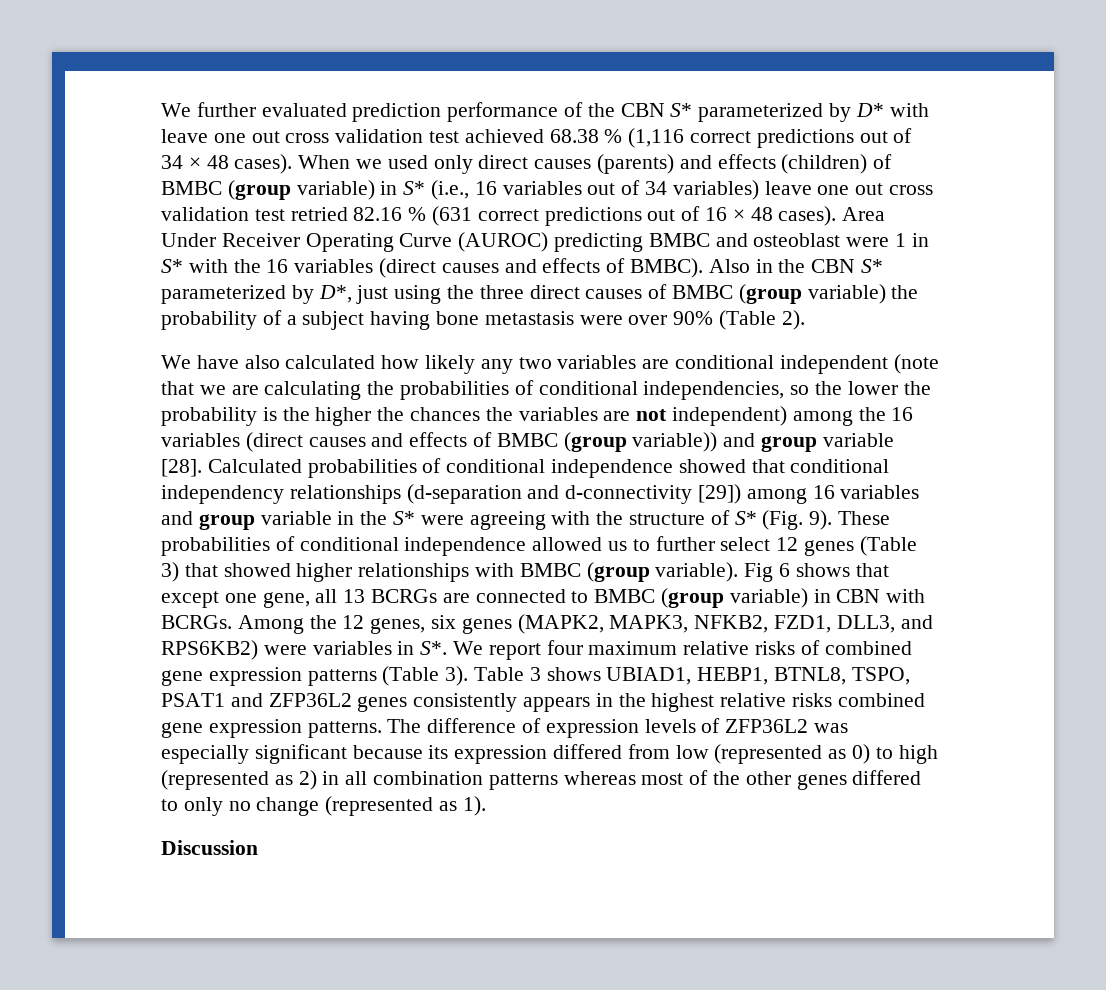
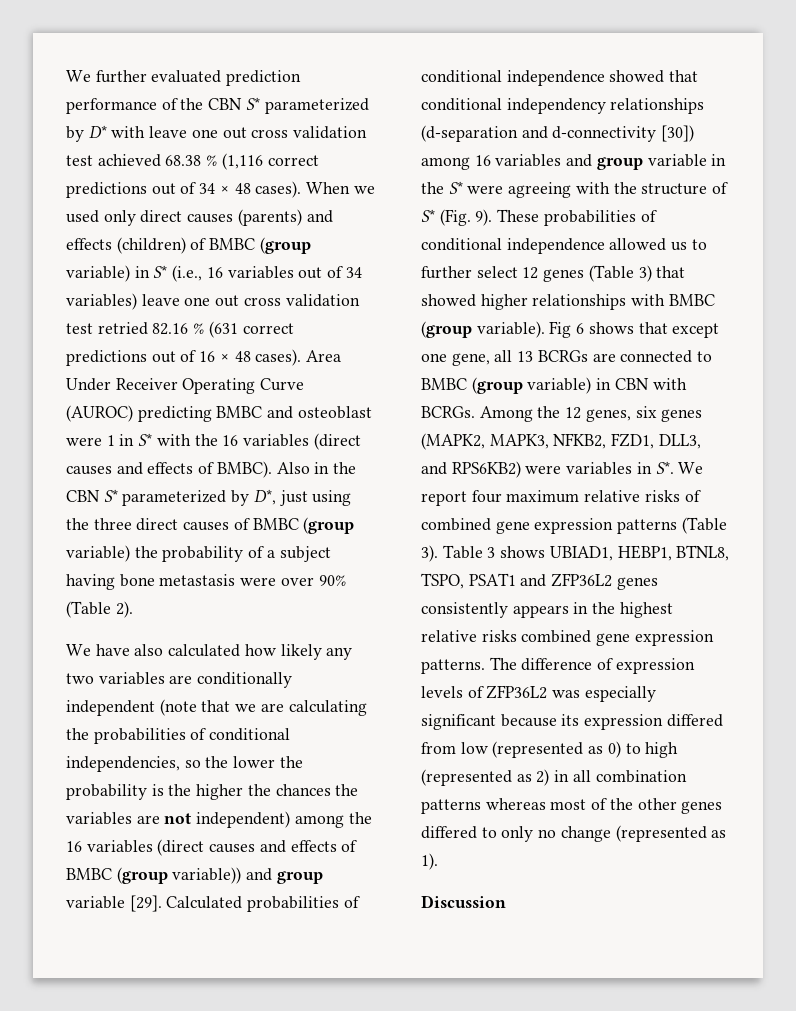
- We have also calculated how likely any two variables are conditional independent (note that we are calculating the probabilities of conditional independencies, so the lower the probability is the higher the chances the variables are not independent) among the 16 variables (direct causes and effects of BMBC (group variable)) and group variable [28].
+ We have also calculated how likely any two variables are conditionally independent (note that we are calculating the probabilities of conditional independencies, so the lower the probability is the higher the chances the variables are not independent) among the 16 variables (direct causes and effects of BMBC (group variable)) and group variable [29].
- Calculated probabilities of conditional independence showed that conditional independency relationships (d-separation and d-connectivity [29]) among 16 variables and group variable in the S* were agreeing with the structure of S* (Fig. 9).
+ Calculated probabilities of conditional independence showed that conditional independency relationships (d-separation and d-connectivity [30]) among 16 variables and group variable in the S* were agreeing with the structure of S* (Fig. 9).

